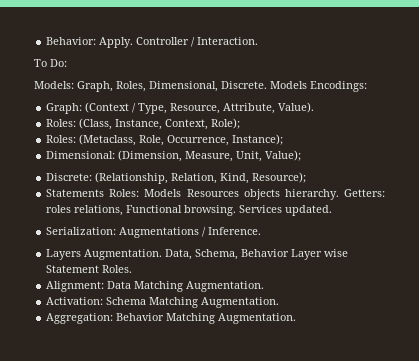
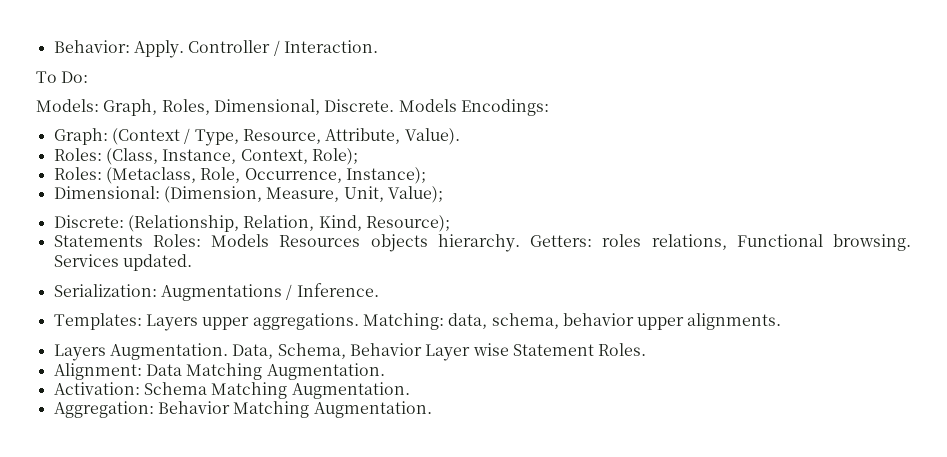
+ Templates: Layers upper aggregations. Matching: data, schema, behavior upper alignments.

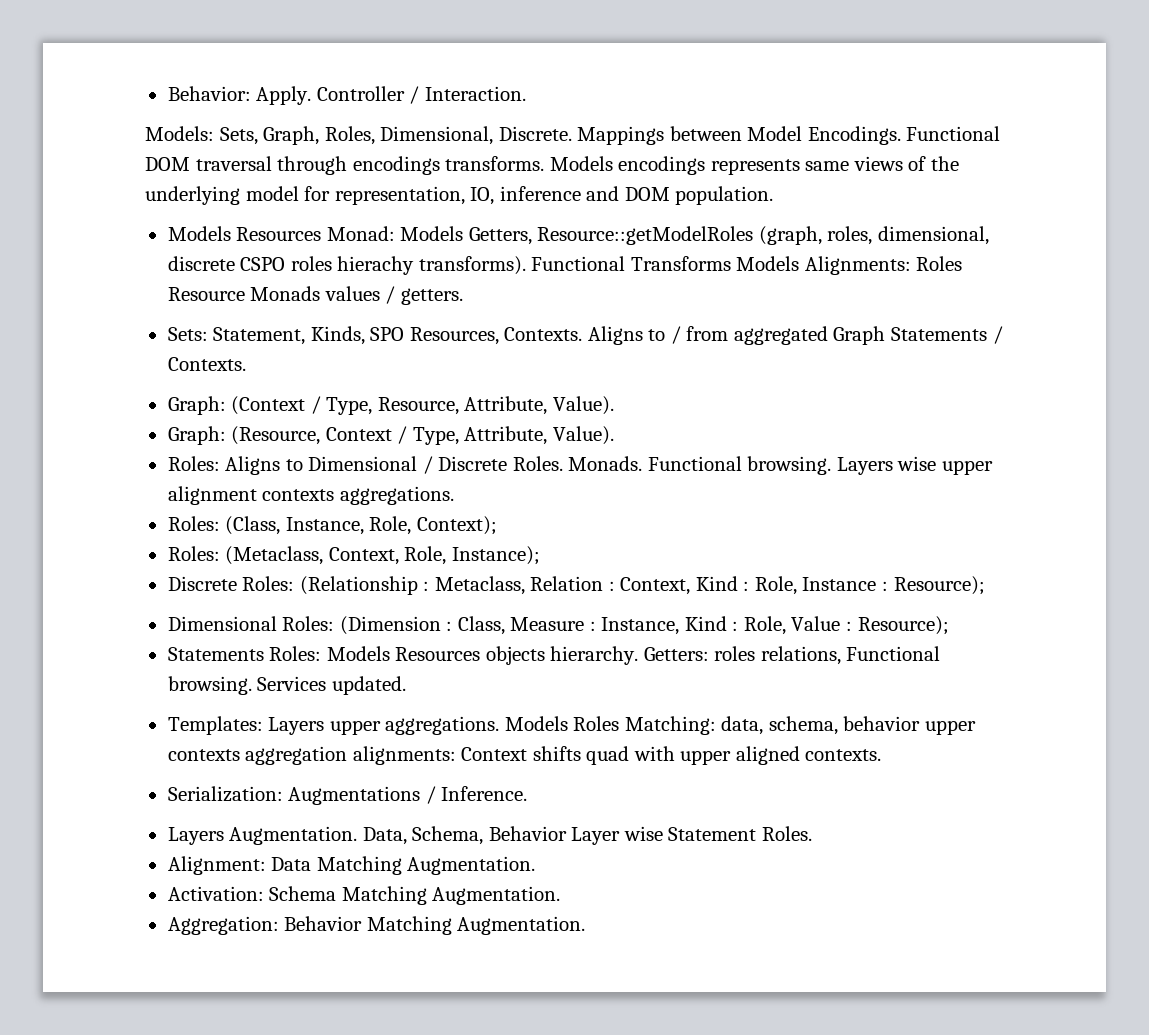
- To Do:
- Models: Graph, Roles, Dimensional, Discrete.
+ Models: Sets, Graph, Roles, Dimensional, Discrete.
- Models Encodings:
+ Mappings between Model Encodings. Functional DOM traversal through encodings transforms. Models encodings represents same views of the underlying model for representation, IO, inference and DOM population.
+ Models Resources Monad: Models Getters, Resource::getModelRoles (graph, roles, dimensional, discrete CSPO roles hierachy transforms). Functional Transforms Models Alignments: Roles Resource Monads values / getters.
+ Sets: Statement, Kinds, SPO Resources, Contexts. Aligns to / from aggregated Graph Statements / Contexts.
+ Graph: (Resource, Context / Type, Attribute, Value).
+ Roles: Aligns to Dimensional / Discrete Roles. Monads. Functional browsing. Layers wise upper alignment contexts aggregations.
- Roles: (Class, Instance, Context, Role);
+ Roles: (Class, Instance, Role, Context);
- Roles: (Metaclass, Role, Occurrence, Instance);
+ Roles: (Metaclass, Context, Role, Instance);
- Dimensional: (Dimension, Measure, Unit, Value);
- Discrete: (Relationship, Relation, Kind, Resource);
+ Discrete Roles: (Relationship : Metaclass, Relation : Context, Kind : Role, Instance : Resource);
+ Dimensional Roles: (Dimension : Class, Measure : Instance, Kind : Role, Value : Resource);
- Serialization: Augmentations / Inference.
- Matching: data, schema, behavior upper alignments.
+ Models Roles Matching: data, schema, behavior upper contexts aggregation alignments: Context shifts quad with upper aligned contexts.
+ Serialization: Augmentations / Inference.

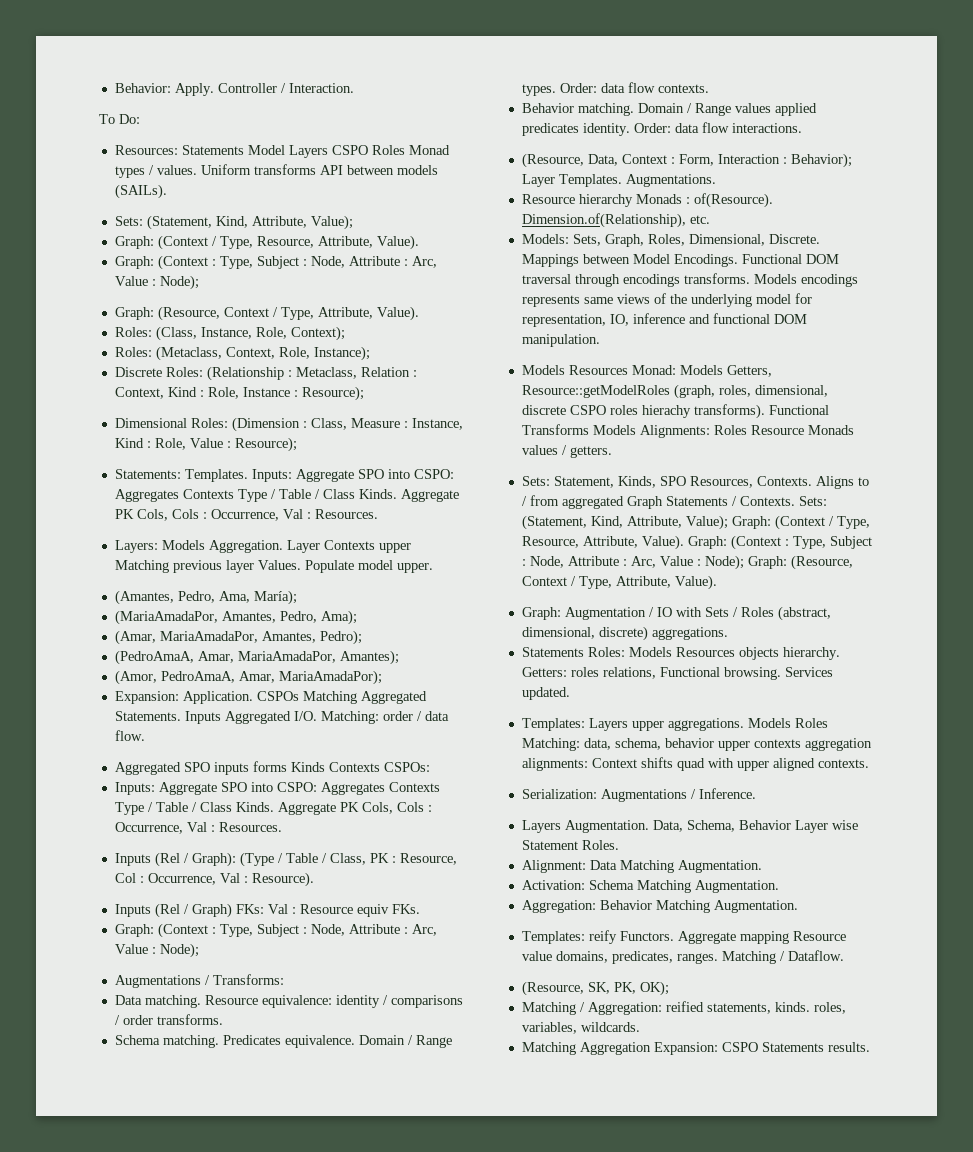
- Models: Sets, Graph, Roles, Dimensional, Discrete. Mappings between Model Encodings. Functional DOM traversal through encodings transforms. Models encodings represents same views of the underlying model for representation, IO, inference and DOM population.
- Models Resources Monad: Models Getters, Resource::getModelRoles (graph, roles, dimensional, discrete CSPO roles hierachy transforms). Functional Transforms Models Alignments: Roles Resource Monads values / getters.
- Sets: Statement, Kinds, SPO Resources, Contexts. Aligns to / from aggregated Graph Statements / Contexts.
+ To Do:
+ Resources: Statements Model Layers CSPO Roles Monad types / values. Uniform transforms API between models (SAILs).
+ Sets: (Statement, Kind, Attribute, Value);
  Graph: (Context / Type, Resource, Attribute, Value).
+ Graph: (Context : Type, Subject : Node, Attribute : Arc, Value : Node);
  Graph: (Resource, Context / Type, Attribute, Value).
- Roles: Aligns to Dimensional / Discrete Roles. Monads. Functional browsing. Layers wise upper alignment contexts aggregations.
+ Statements: Templates. Inputs: Aggregate SPO into CSPO: Aggregates Contexts Type / Table / Class Kinds. Aggregate PK Cols, Cols : Occurrence, Val : Resources.
+ Layers: Models Aggregation. Layer Contexts upper Matching previous layer Values. Populate model upper.
+ (Amantes, Pedro, Ama, María);
+ (MariaAmadaPor, Amantes, Pedro, Ama);
+ (Amar, MariaAmadaPor, Amantes, Pedro);
+ (PedroAmaA, Amar, MariaAmadaPor, Amantes);
+ (Amor, PedroAmaA, Amar, MariaAmadaPor);
+ Expansion: Application. CSPOs Matching Aggregated Statements. Inputs Aggregated I/O. Matching: order / data flow.
+ Aggregated SPO inputs forms Kinds Contexts CSPOs:
+ Inputs: Aggregate SPO into CSPO: Aggregates Contexts Type / Table / Class Kinds. Aggregate PK Cols, Cols : Occurrence, Val : Resources.
+ Inputs (Rel / Graph): (Type / Table / Class, PK : Resource, Col : Occurrence, Val : Resource).
+ Inputs (Rel / Graph) FKs: Val : Resource equiv FKs.
+ Graph: (Context : Type, Subject : Node, Attribute : Arc, Value : Node);
+ Augmentations / Transforms:
+ Data matching. Resource equivalence: identity / comparisons / order transforms.
+ Schema matching. Predicates equivalence. Domain / Range types. Order: data flow contexts.
+ Behavior matching. Domain / Range values applied predicates identity. Order: data flow interactions.
+ (Resource, Data, Context : Form, Interaction : Behavior); Layer Templates. Augmentations.
+ Resource hierarchy Monads : of(Resource). Dimension.of(Relationship), etc.
+ Models: Sets, Graph, Roles, Dimensional, Discrete. Mappings between Model Encodings. Functional DOM traversal through encodings transforms. Models encodings represents same views of the underlying model for representation, IO, inference and functional DOM manipulation.
+ Models Resources Monad: Models Getters, Resource::getModelRoles (graph, roles, dimensional, discrete CSPO roles hierachy transforms). Functional Transforms Models Alignments: Roles Resource Monads values / getters.
+ Sets: Statement, Kinds, SPO Resources, Contexts. Aligns to / from aggregated Graph Statements / Contexts. Sets: (Statement, Kind, Attribute, Value); Graph: (Context / Type, Resource, Attribute, Value). Graph: (Context : Type, Subject : Node, Attribute : Arc, Value : Node); Graph: (Resource, Context / Type, Attribute, Value).
+ Graph: Augmentation / IO with Sets / Roles (abstract, dimensional, discrete) aggregations.
+ Templates: reify Functors. Aggregate mapping Resource value domains, predicates, ranges. Matching / Dataflow.
+ (Resource, SK, PK, OK);
+ Matching / Aggregation: reified statements, kinds. roles, variables, wildcards.
+ Matching Aggregation Expansion: CSPO Statements results.

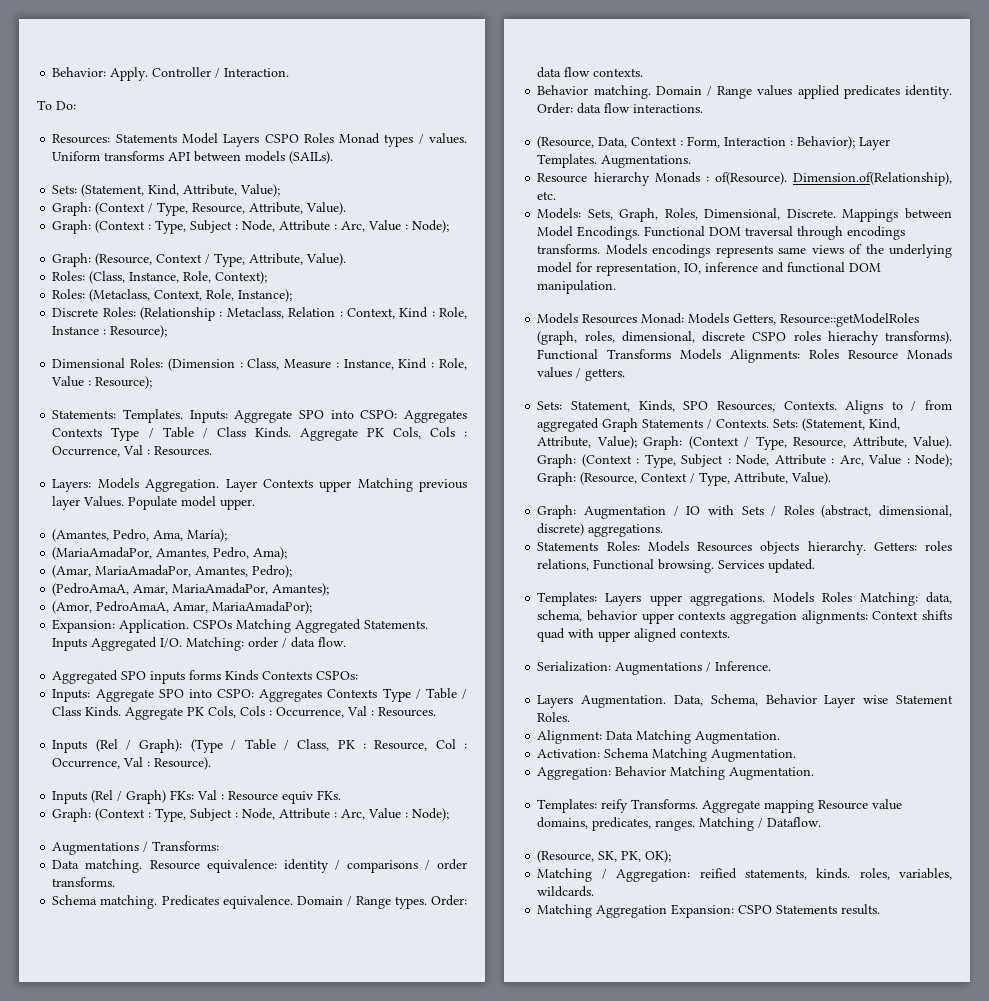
- Templates: reify Functors.
+ Templates: reify Transforms.

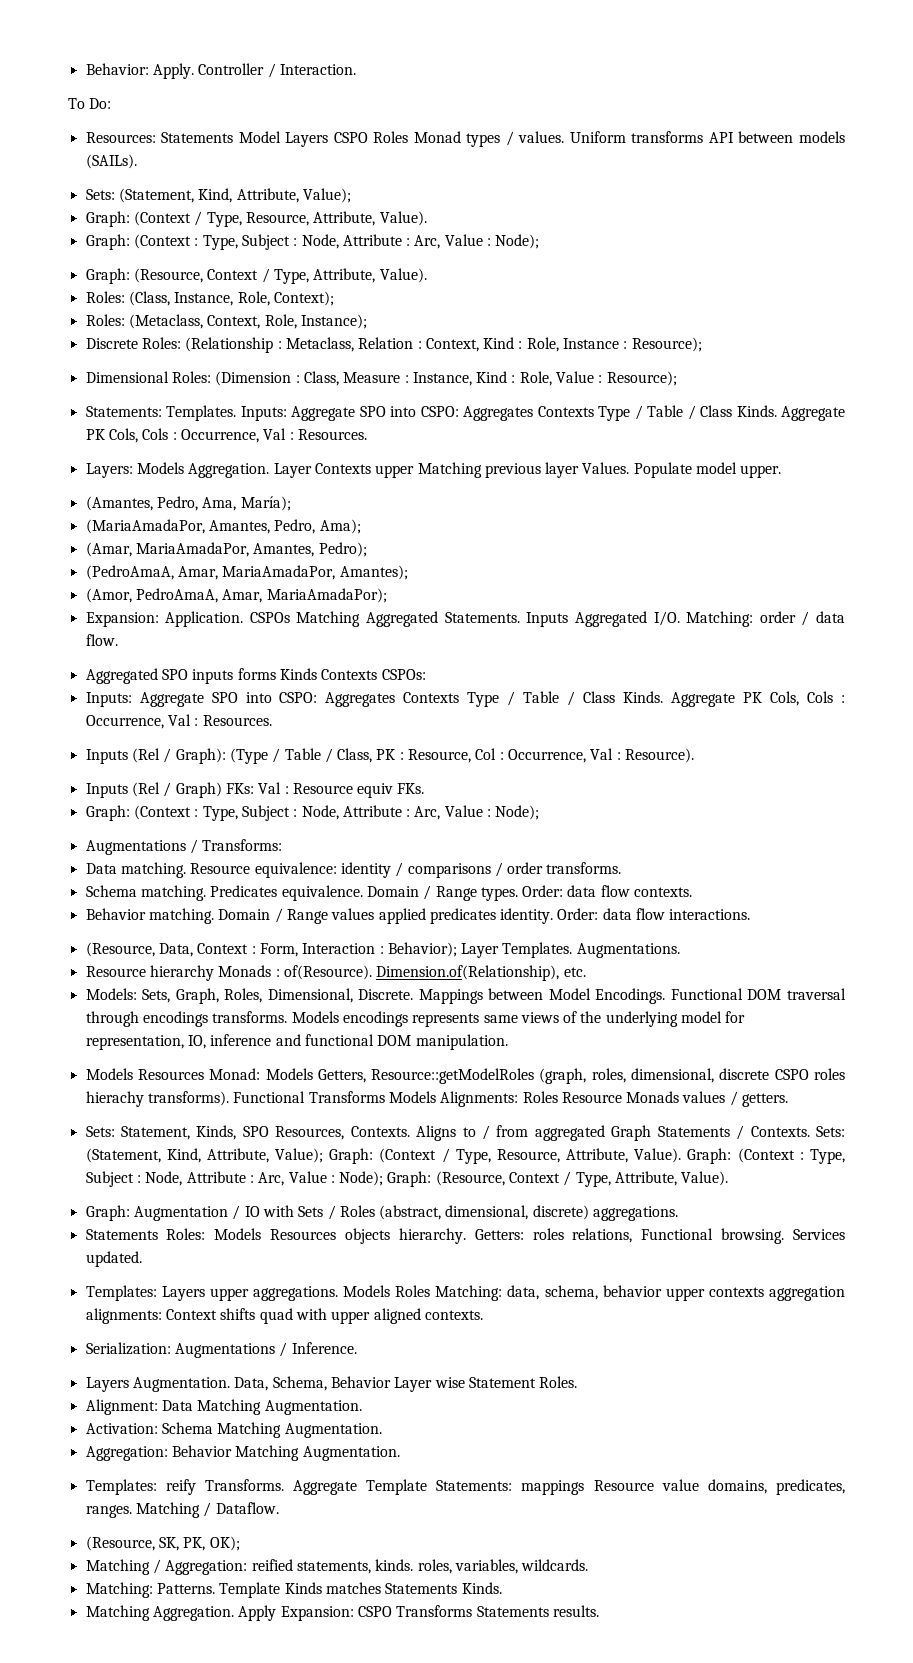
- Aggregate mapping Resource value domains, predicates, ranges.
+ Aggregate Template Statements: mappings Resource value domains, predicates, ranges.
- Matching Aggregation Expansion: CSPO Statements results.
+ Matching: Patterns. Template Kinds matches Statements Kinds.
+ Matching Aggregation. Apply Expansion: CSPO Transforms Statements results.

